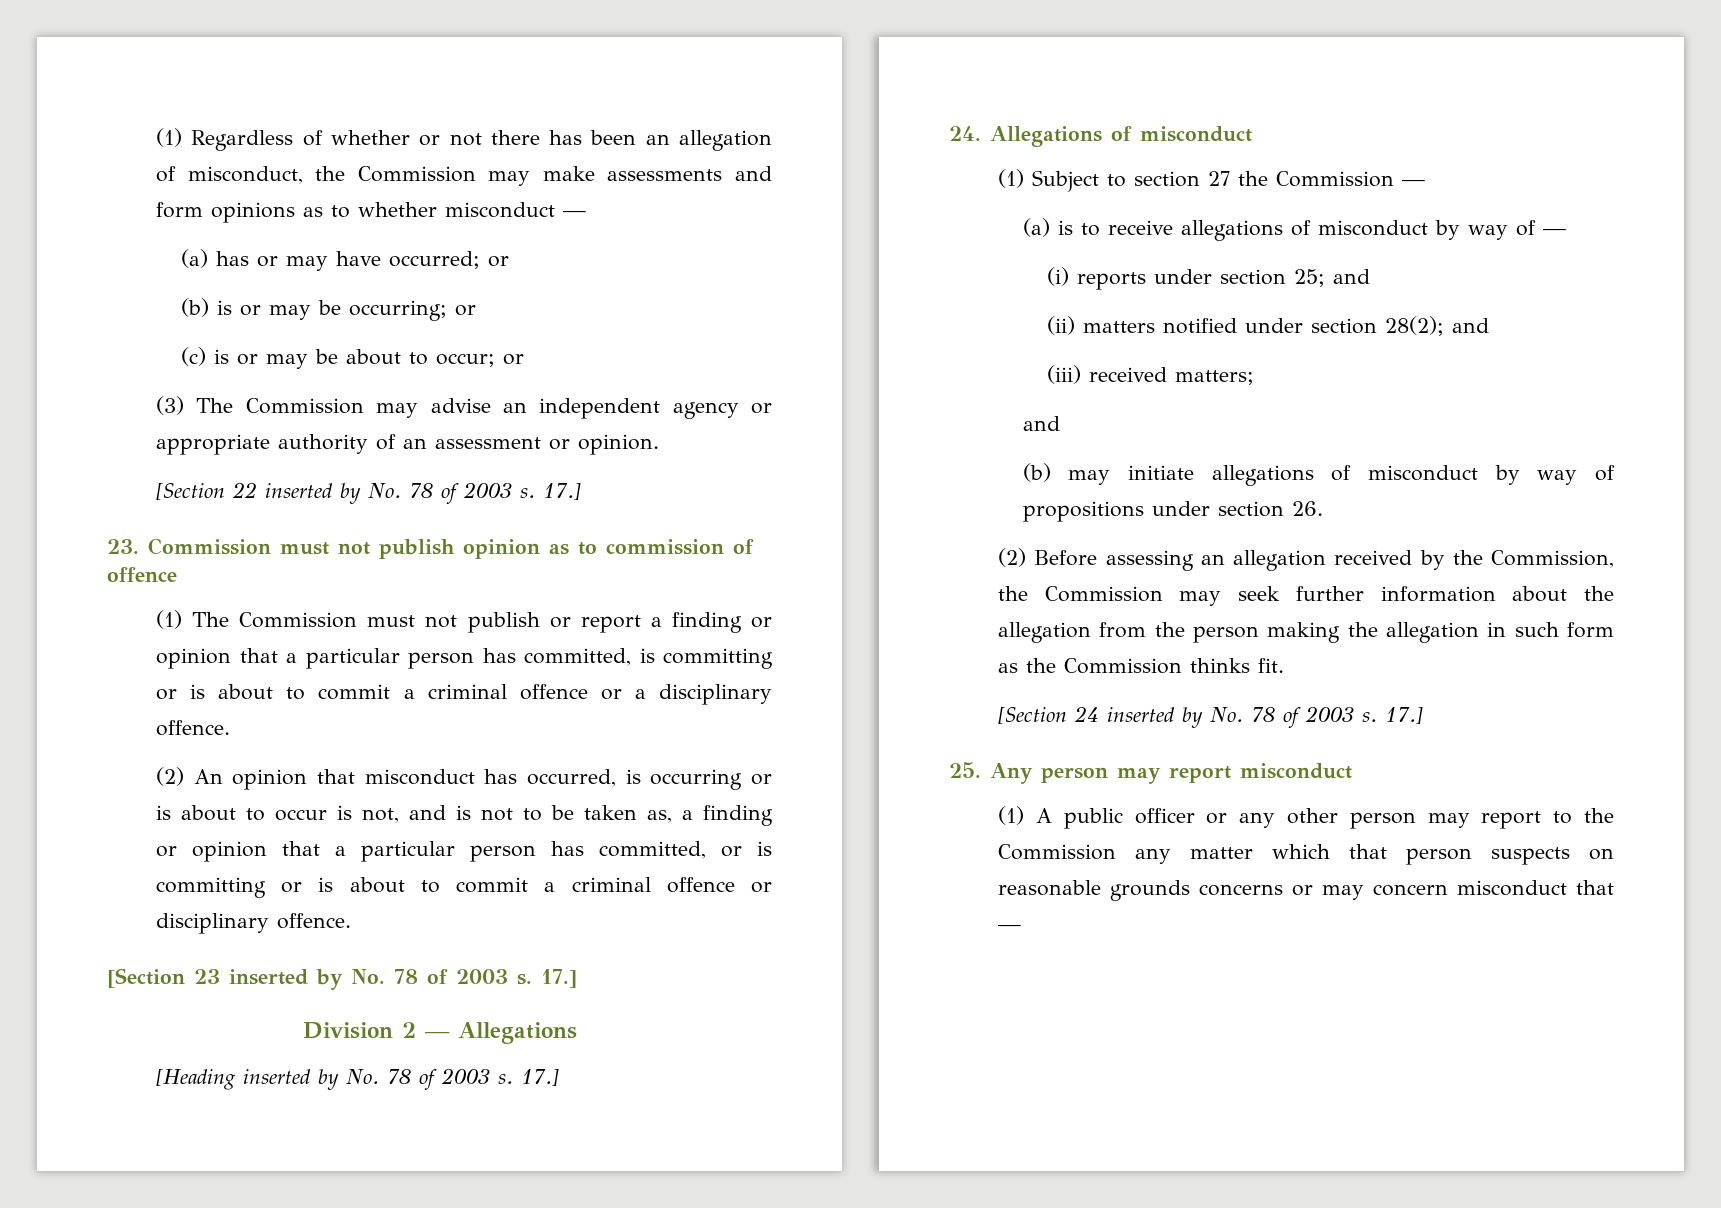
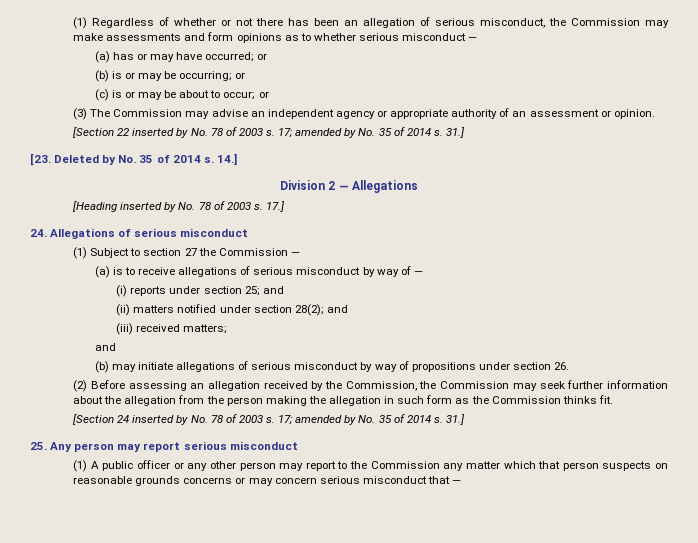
- (1) Regardless of whether or not there has been an allegation of misconduct, the Commission may make assessments and form opinions as to whether misconduct —
+ (1) Regardless of whether or not there has been an allegation of serious misconduct, the Commission may make assessments and form opinions as to whether serious misconduct —
- [Section 22 inserted by No. 78 of 2003 s. 17.]
- 23. Commission must not publish opinion as to commission of offence
- (1) The Commission must not publish or report a finding or opinion that a particular person has committed, is committing or is about to commit a criminal offence or a disciplinary offence.
- (2) An opinion that misconduct has occurred, is occurring or is about to occur is not, and is not to be taken as, a finding or opinion that a particular person has committed, or is committing or is about to commit a criminal offence or disciplinary offence.
- [Section 23 inserted by No. 78 of 2003 s. 17.]
+ [Section 22 inserted by No. 78 of 2003 s. 17; amended by No. 35 of 2014 s. 31.]
+ [23. Deleted by No. 35 of 2014 s. 14.]
- 24. Allegations of misconduct
+ 24. Allegations of serious misconduct
- (a) is to receive allegations of misconduct by way of —
+ (a) is to receive allegations of serious misconduct by way of —
- (b) may initiate allegations of misconduct by way of propositions under section 26.
+ (b) may initiate allegations of serious misconduct by way of propositions under section 26.
- [Section 24 inserted by No. 78 of 2003 s. 17.]
+ [Section 24 inserted by No. 78 of 2003 s. 17; amended by No. 35 of 2014 s. 31.]
- 25. Any person may report misconduct
+ 25. Any person may report serious misconduct
- (1) A public officer or any other person may report to the Commission any matter which that person suspects on reasonable grounds concerns or may concern misconduct that —
+ (1) A public officer or any other person may report to the Commission any matter which that person suspects on reasonable grounds concerns or may concern serious misconduct that —

